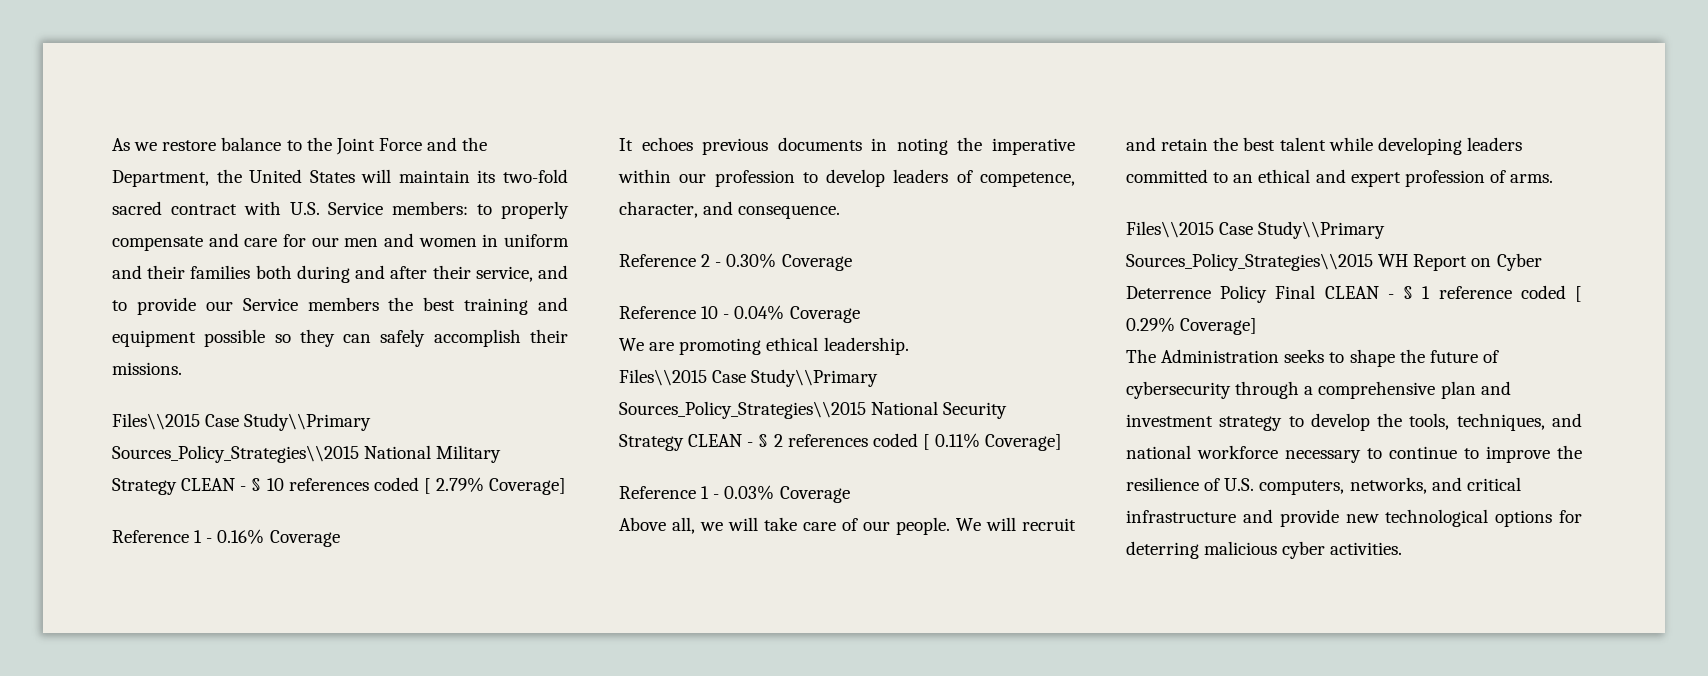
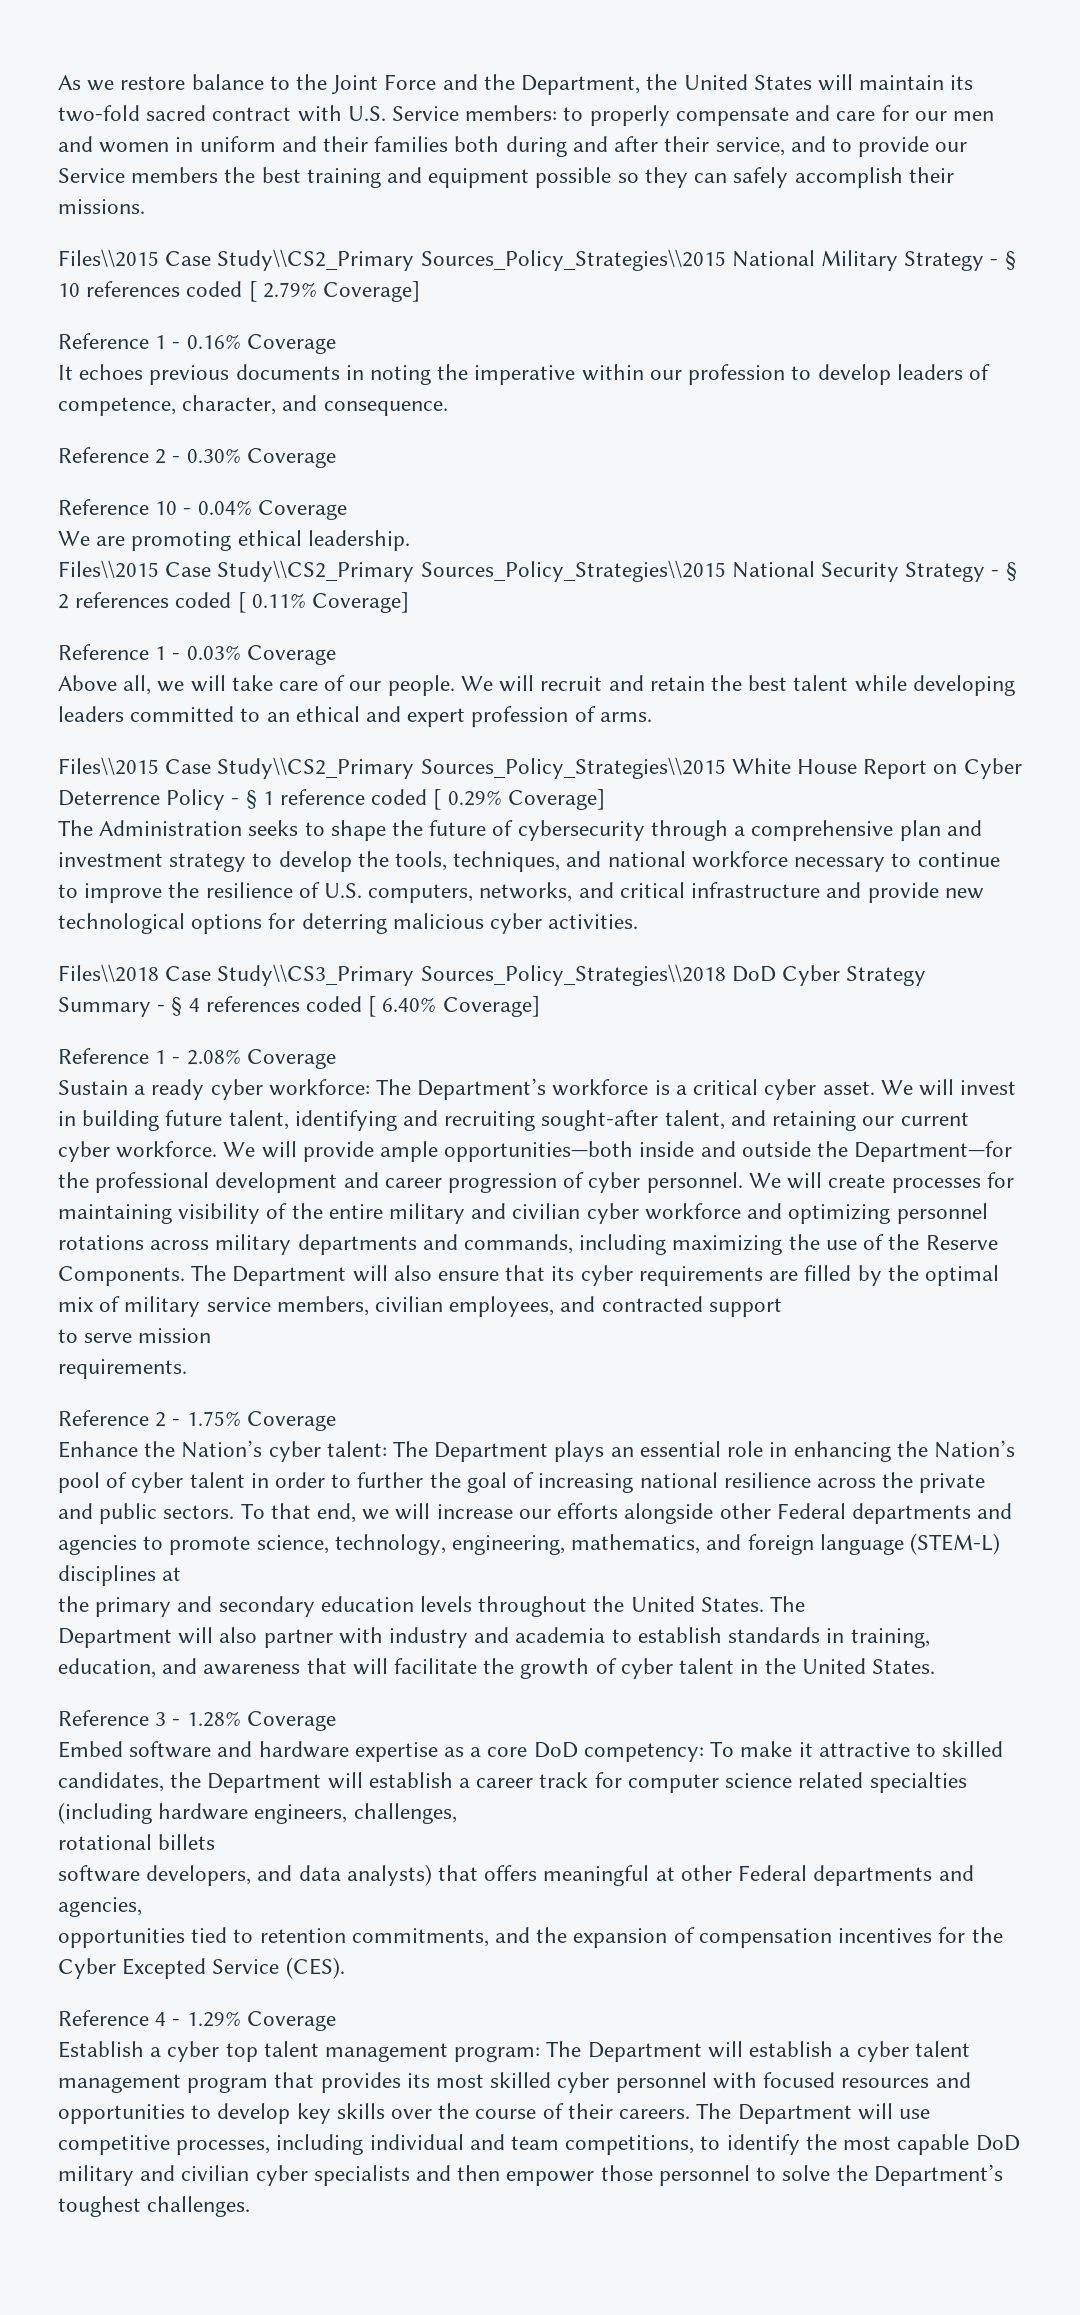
- Files\\2015 Case Study\\Primary Sources_Policy_Strategies\\2015 National Military Strategy CLEAN - § 10 references coded [ 2.79% Coverage]
+ Files\\2015 Case Study\\CS2_Primary Sources_Policy_Strategies\\2015 National Military Strategy - § 10 references coded [ 2.79% Coverage]
- Files\\2015 Case Study\\Primary Sources_Policy_Strategies\\2015 National Security Strategy CLEAN - § 2 references coded [ 0.11% Coverage]
+ Files\\2015 Case Study\\CS2_Primary Sources_Policy_Strategies\\2015 National Security Strategy - § 2 references coded [ 0.11% Coverage]
- Files\\2015 Case Study\\Primary Sources_Policy_Strategies\\2015 WH Report on Cyber Deterrence Policy Final CLEAN - § 1 reference coded [ 0.29% Coverage]
+ Files\\2015 Case Study\\CS2_Primary Sources_Policy_Strategies\\2015 White House Report on Cyber Deterrence Policy - § 1 reference coded [ 0.29% Coverage]
+ Files\\2018 Case Study\\CS3_Primary Sources_Policy_Strategies\\2018 DoD Cyber Strategy Summary - § 4 references coded [ 6.40% Coverage]
+ Reference 1 - 2.08% Coverage
+ Sustain a ready cyber workforce: The Department’s workforce is a critical cyber asset. We will invest in building future talent, identifying and recruiting sought-after talent, and retaining our current cyber workforce. We will provide ample opportunities—both inside and outside the Department—for the professional development and career progression of cyber personnel. We will create processes for maintaining visibility of the entire military and civilian cyber workforce and optimizing personnel rotations across military departments and commands, including maximizing the use of the Reserve Components. The Department will also ensure that its cyber requirements are filled by the optimal mix of military service members, civilian employees, and contracted support
+ to serve mission
+ requirements.
+ Reference 2 - 1.75% Coverage
+ Enhance the Nation’s cyber talent: The Department plays an essential role in enhancing the Nation’s pool of cyber talent in order to further the goal of increasing national resilience across the private and public sectors. To that end, we will increase our efforts alongside other Federal departments and agencies to promote science, technology, engineering, mathematics, and foreign language (STEM-L) disciplines at
+ the primary and secondary education levels throughout the United States. The
+ Department will also partner with industry and academia to establish standards in training, education, and awareness that will facilitate the growth of cyber talent in the United States.
+ Reference 3 - 1.28% Coverage
+ Embed software and hardware expertise as a core DoD competency: To make it attractive to skilled candidates, the Department will establish a career track for computer science related specialties (including hardware engineers, challenges,
+ rotational billets
+ software developers, and data analysts) that offers meaningful at other Federal departments and agencies,
+ opportunities tied to retention commitments, and the expansion of compensation incentives for the Cyber Excepted Service (CES).
+ Reference 4 - 1.29% Coverage
+ Establish a cyber top talent management program: The Department will establish a cyber talent management program that provides its most skilled cyber personnel with focused resources and opportunities to develop key skills over the course of their careers. The Department will use competitive processes, including individual and team competitions, to identify the most capable DoD military and civilian cyber specialists and then empower those personnel to solve the Department’s toughest challenges.

